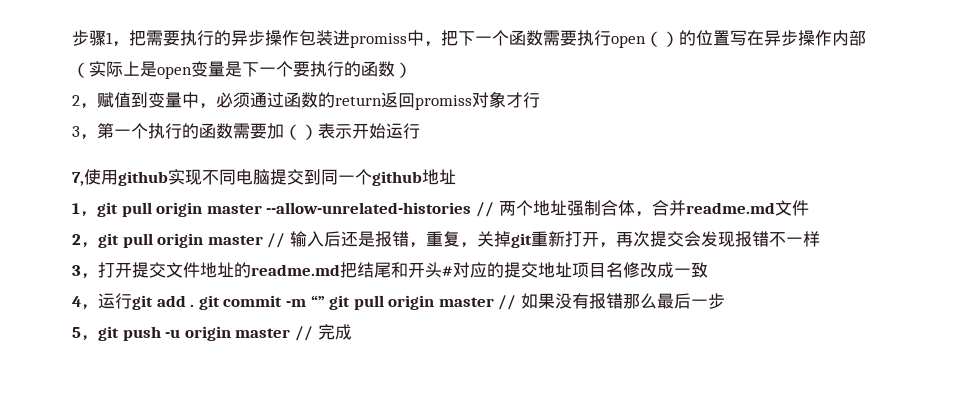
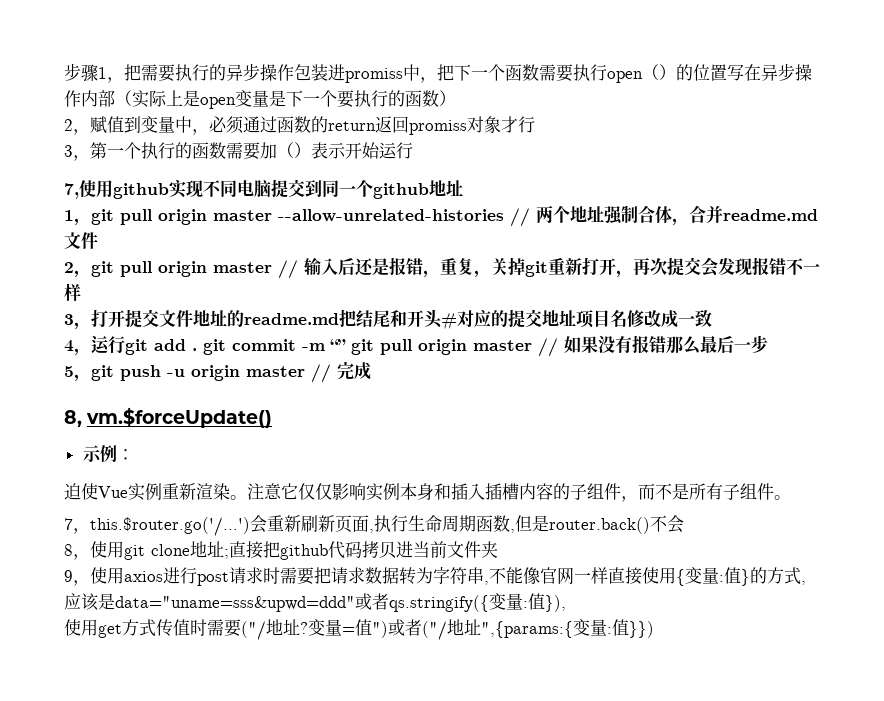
+ 8, vm.$forceUpdate()
+ 示例：
+ 迫使Vue实例重新渲染。注意它仅仅影响实例本身和插入插槽内容的子组件，而不是所有子组件。
+ 7，this.$router.go('/...')会重新刷新页面,执行生命周期函数,但是router.back()不会
+ 8，使用git clone地址;直接把github代码拷贝进当前文件夹
+ 9，使用axios进行post请求时需要把请求数据转为字符串,不能像官网一样直接使用{变量:值}的方式,应该是data="uname=sss&upwd=ddd"或者qs.stringify({变量:值}),
+ 使用get方式传值时需要("/地址?变量=值")或者("/地址",{params:{变量:值}})

